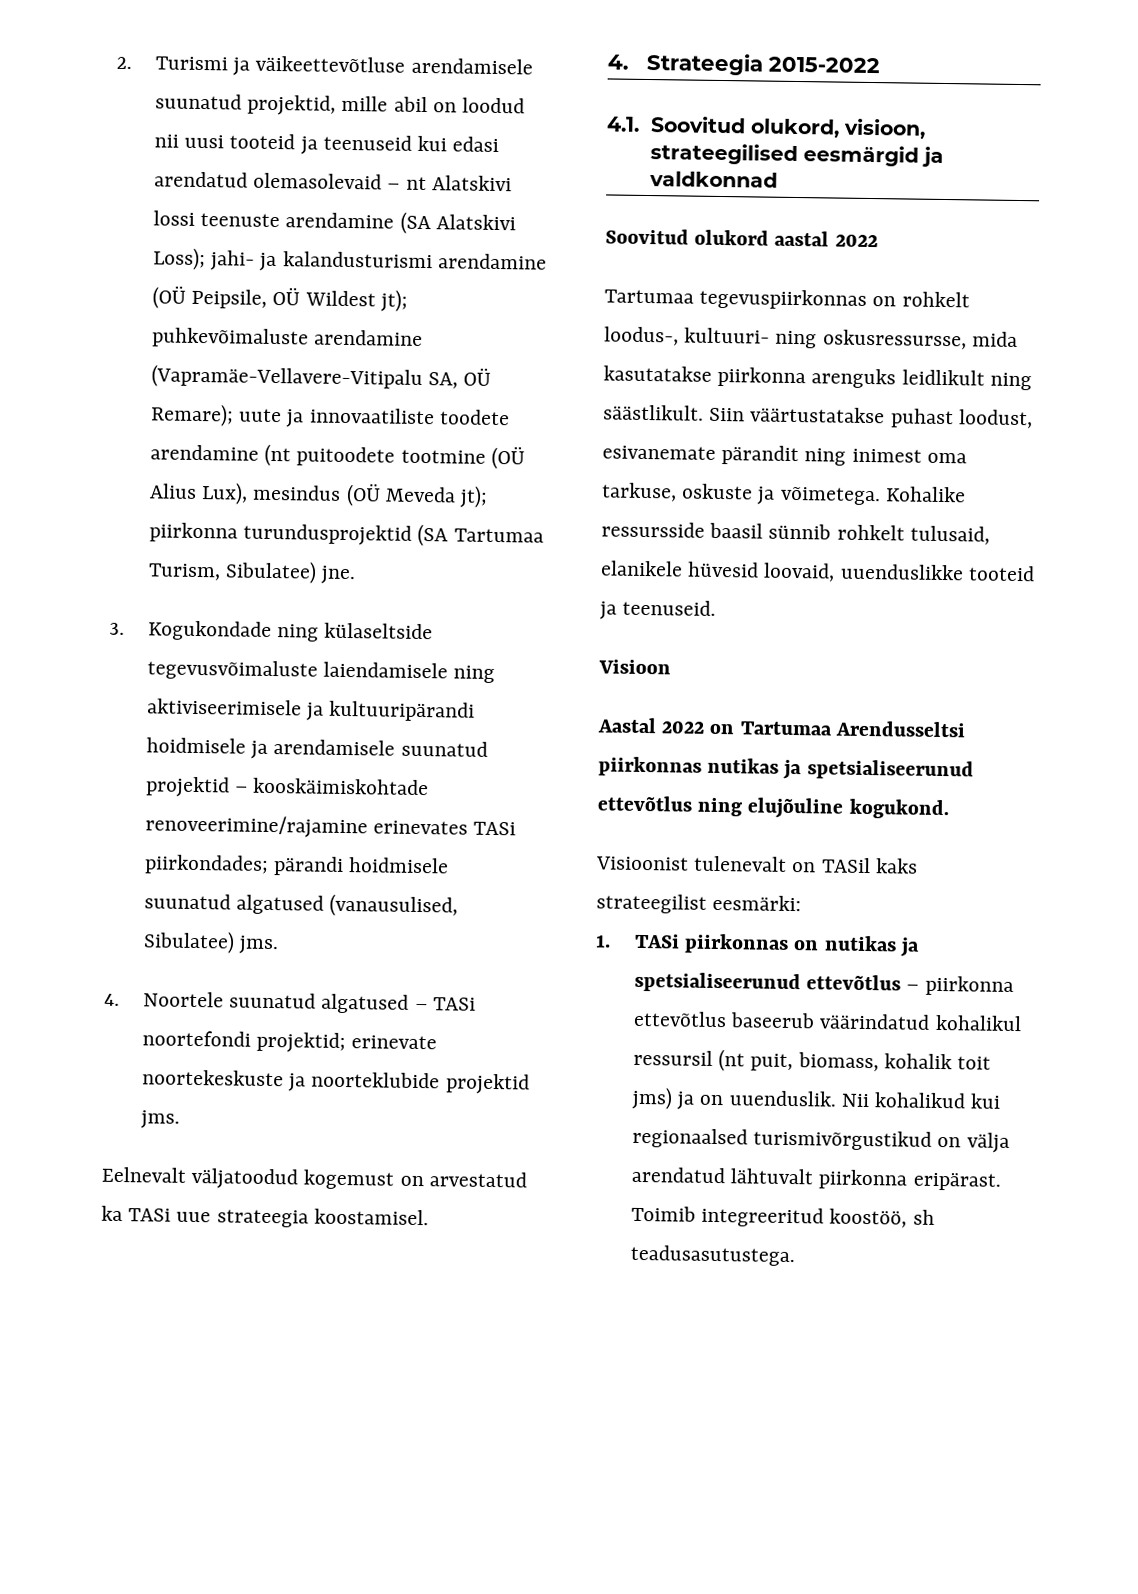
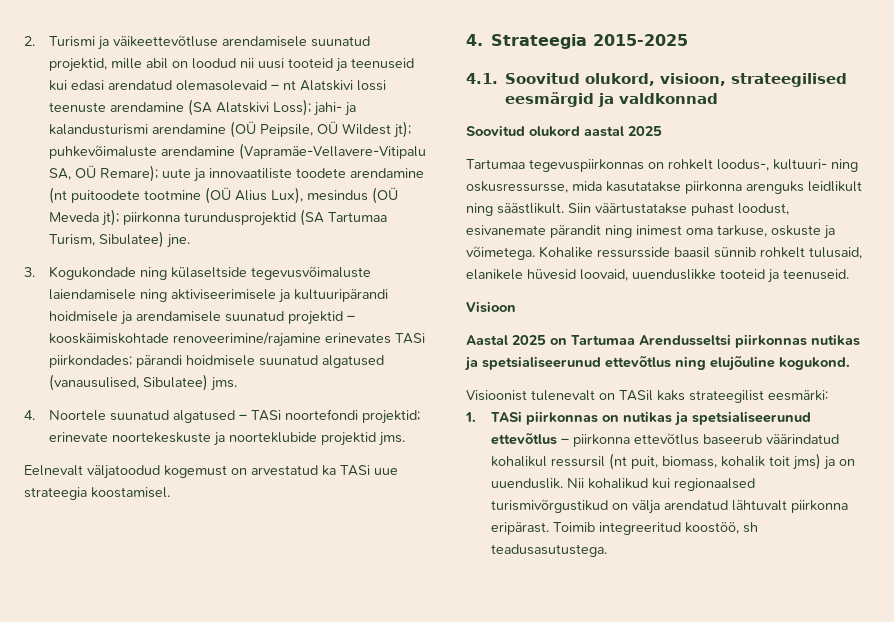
- 4. Strateegia 2015-2022
+ 4. Strateegia 2015-2025
- Soovitud olukord aastal 2022
+ Soovitud olukord aastal 2025
- Aastal 2022 on Tartumaa Arendusseltsi piirkonnas nutikas ja spetsialiseerunud ettevõtlus ning elujõuline kogukond.
+ Aastal 2025 on Tartumaa Arendusseltsi piirkonnas nutikas ja spetsialiseerunud ettevõtlus ning elujõuline kogukond.

